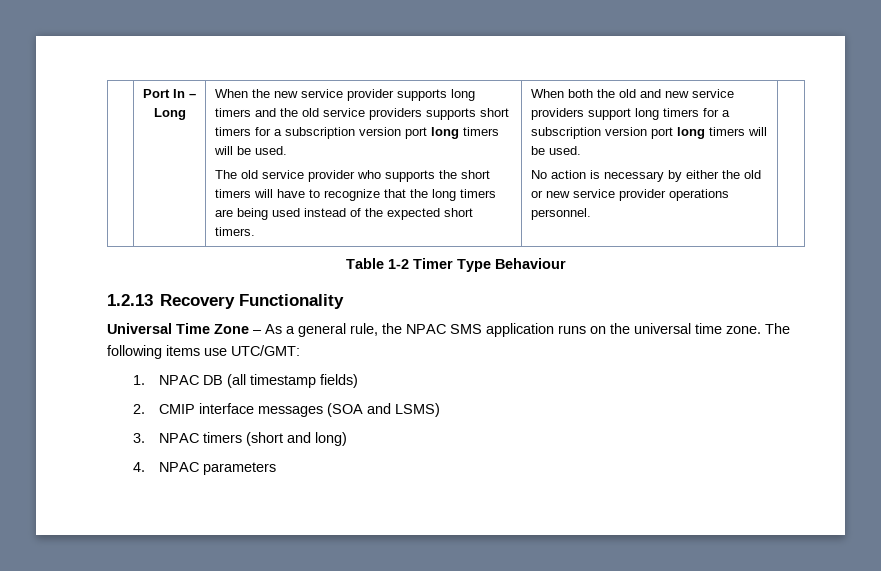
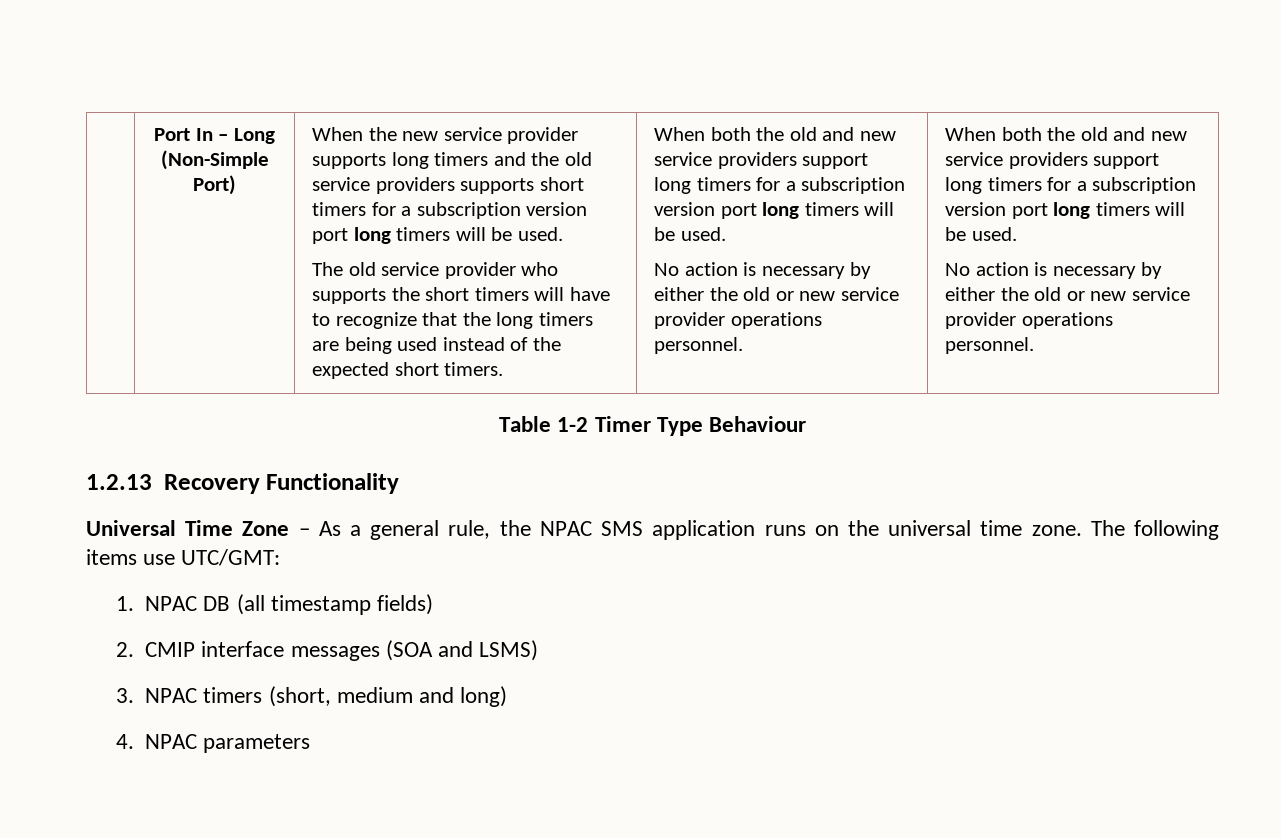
- Port In – Long
+ Port In – Long (Non-Simple Port)
+ No action is necessary by either the old or new service provider operations personnel. | When both the old and new service providers support long timers for a subscription version port long timers will be used.
- 3. NPAC timers (short and long)
+ 3. NPAC timers (short, medium and long)

